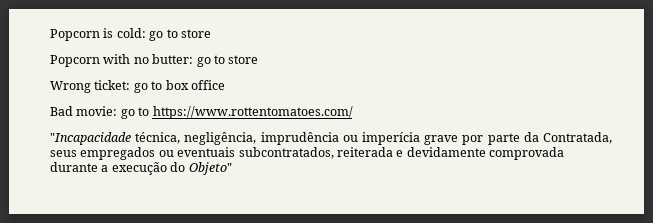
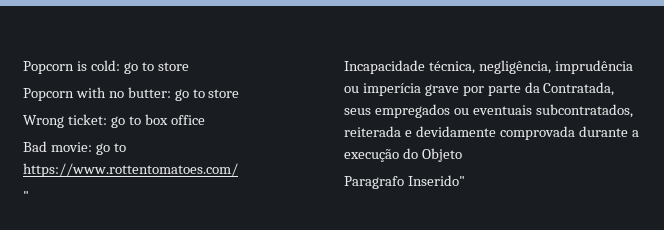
- "Incapacidade técnica, negligência, imprudência ou imperícia grave por parte da Contratada, seus empregados ou eventuais subcontratados, reiterada e devidamente comprovada durante a execução do Objeto"
+ "
+ Incapacidade técnica, negligência, imprudência ou imperícia grave por parte da Contratada, seus empregados ou eventuais subcontratados, reiterada e devidamente comprovada durante a execução do Objeto
+ Paragrafo Inserido"

